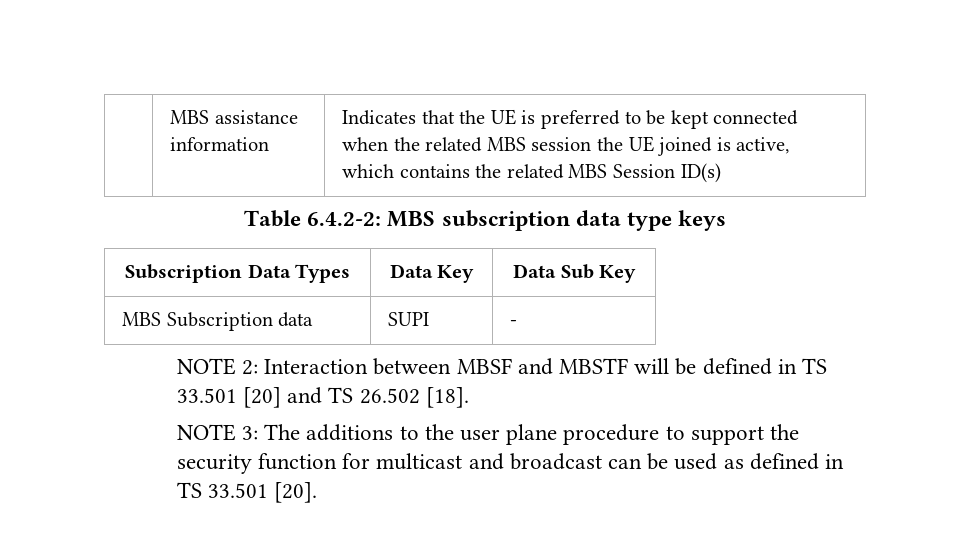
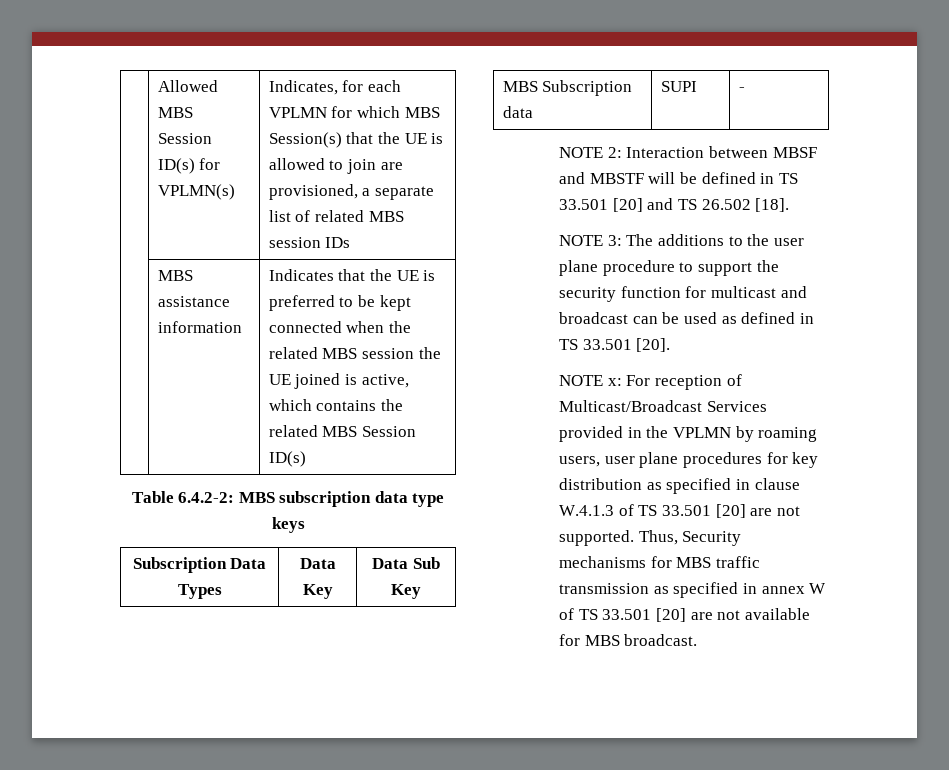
+ | Allowed MBS Session ID(s) for VPLMN(s) | Indicates, for each VPLMN for which MBS Session(s) that the UE is allowed to join are provisioned, a separate list of related MBS session IDs
+ NOTE x: For reception of Multicast/Broadcast Services provided in the VPLMN by roaming users, user plane procedures for key distribution as specified in clause W.4.1.3 of TS 33.501 [20] are not supported. Thus, Security mechanisms for MBS traffic transmission as specified in annex W of TS 33.501 [20] are not available for MBS broadcast.

